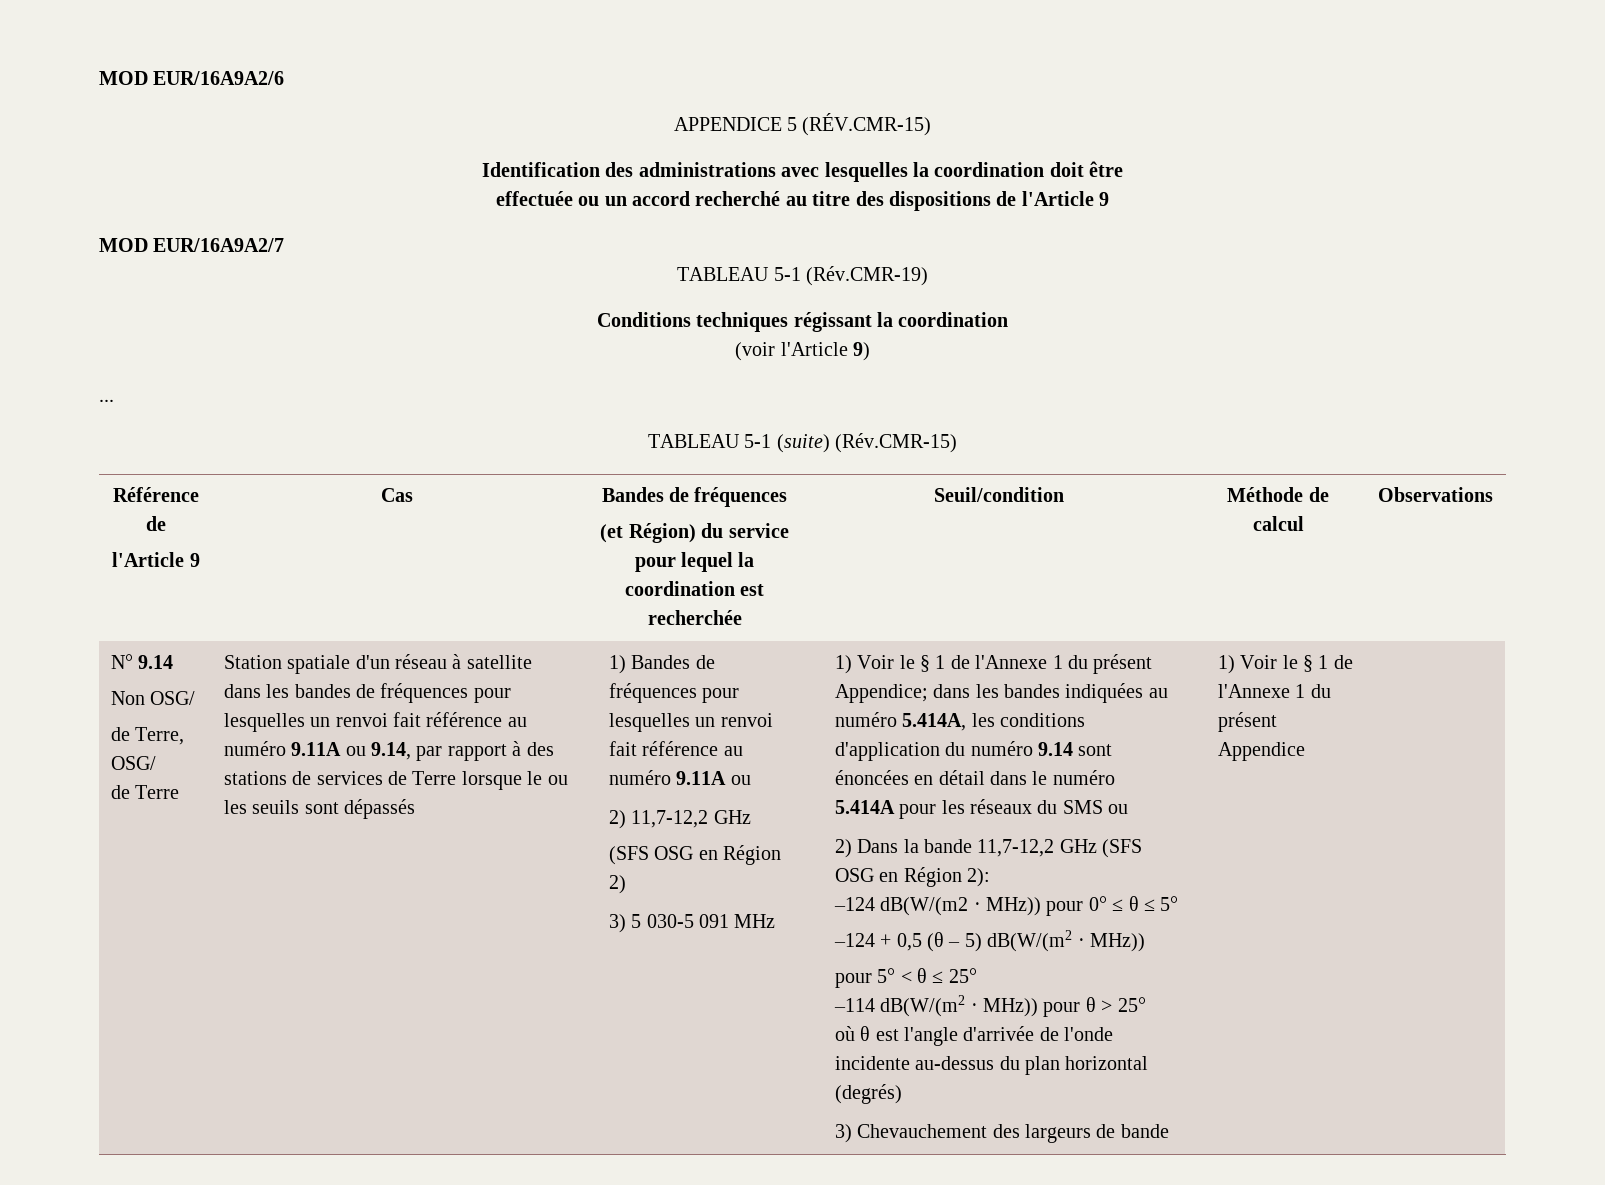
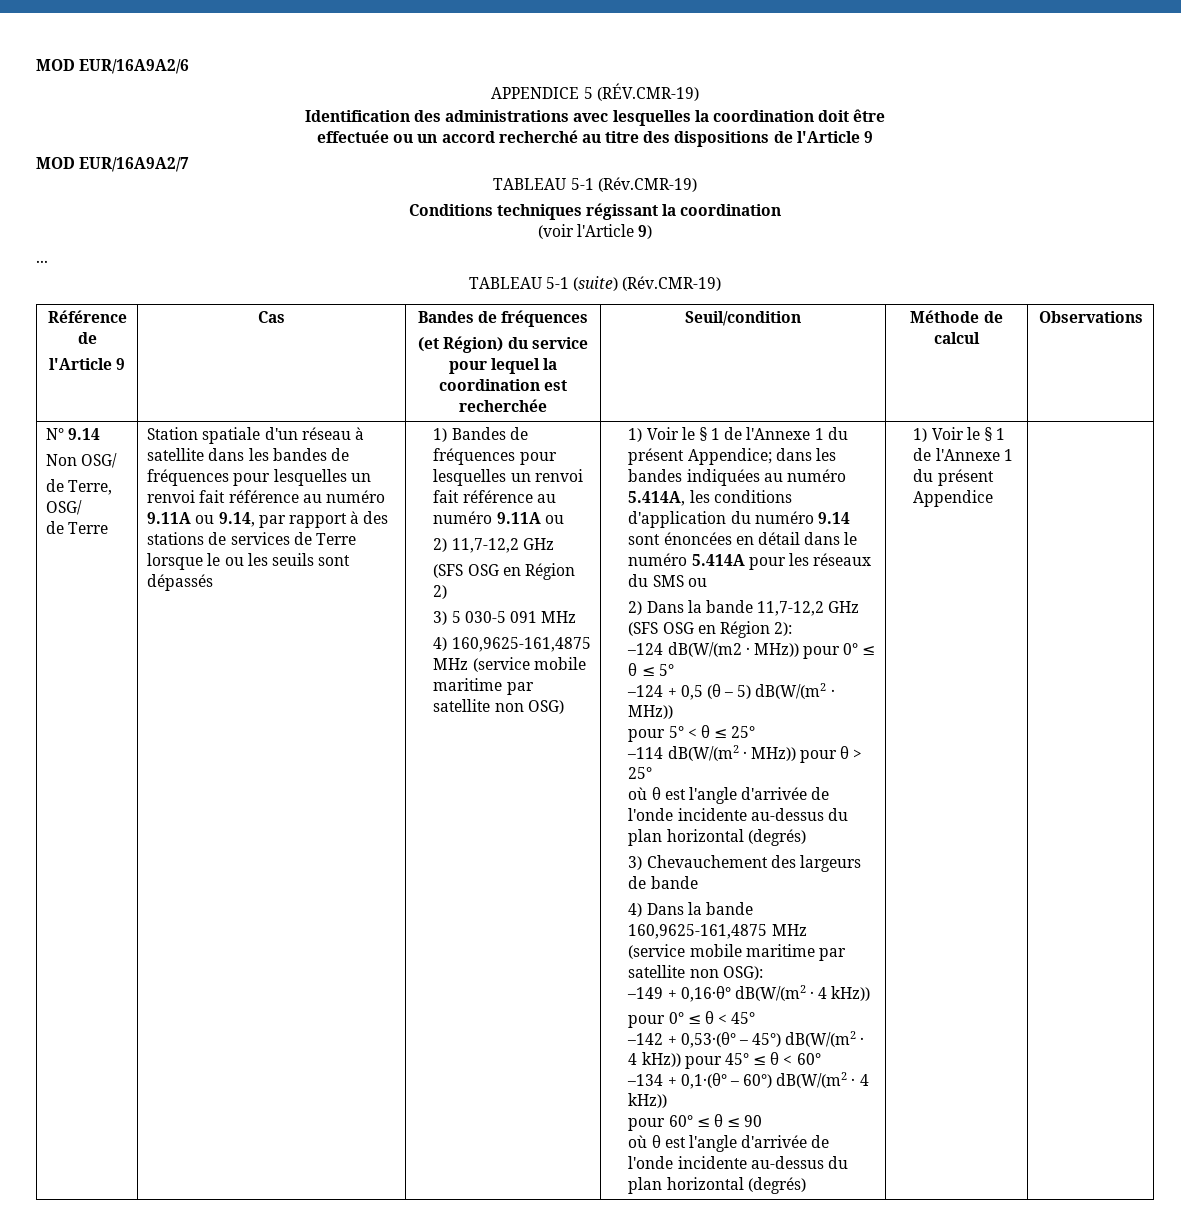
- APPENDICE 5 (RÉV.CMR-15)
+ APPENDICE 5 (RÉV.CMR-19)
- TABLEAU 5-1 (suite) (Rév.CMR-15)
+ TABLEAU 5-1 (suite) (Rév.CMR-19)
+ 4) 160,9625-161,4875 MHz (service mobile maritime par satellite non OSG)
+ 4) Dans la bande 160,9625-161,4875 MHz
+ (service mobile maritime par satellite non OSG):
+ –149 + 0,16·θ° dB(W/(m2 · 4 kHz))
+ pour 0° ≤ θ < 45°
+ –142 + 0,53·(θ° – 45°) dB(W/(m2 · 4 kHz)) pour 45° ≤ θ < 60°
+ –134 + 0,1·(θ° – 60°) dB(W/(m2 · 4 kHz))
+ pour 60° ≤ θ ≤ 90
+ où θ est l'angle d'arrivée de l'onde incidente au-dessus du plan horizontal (degrés)

